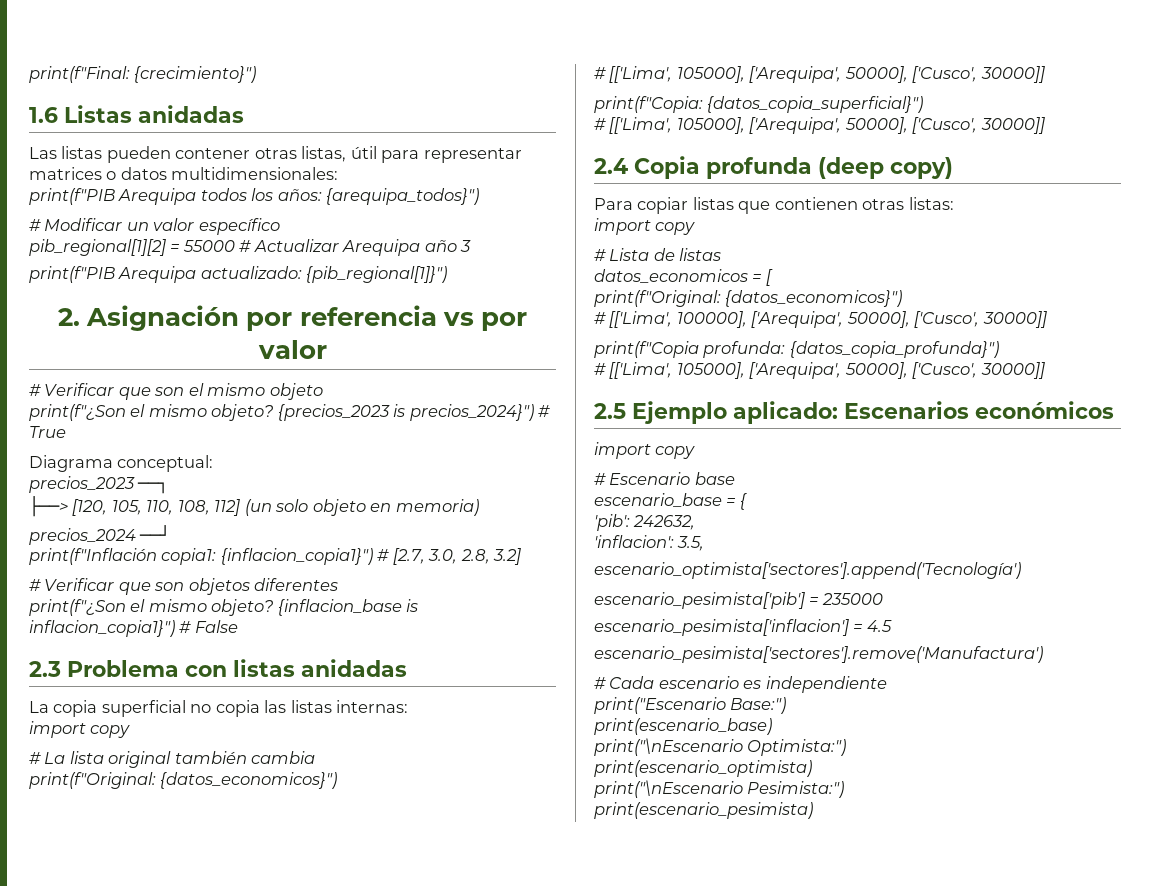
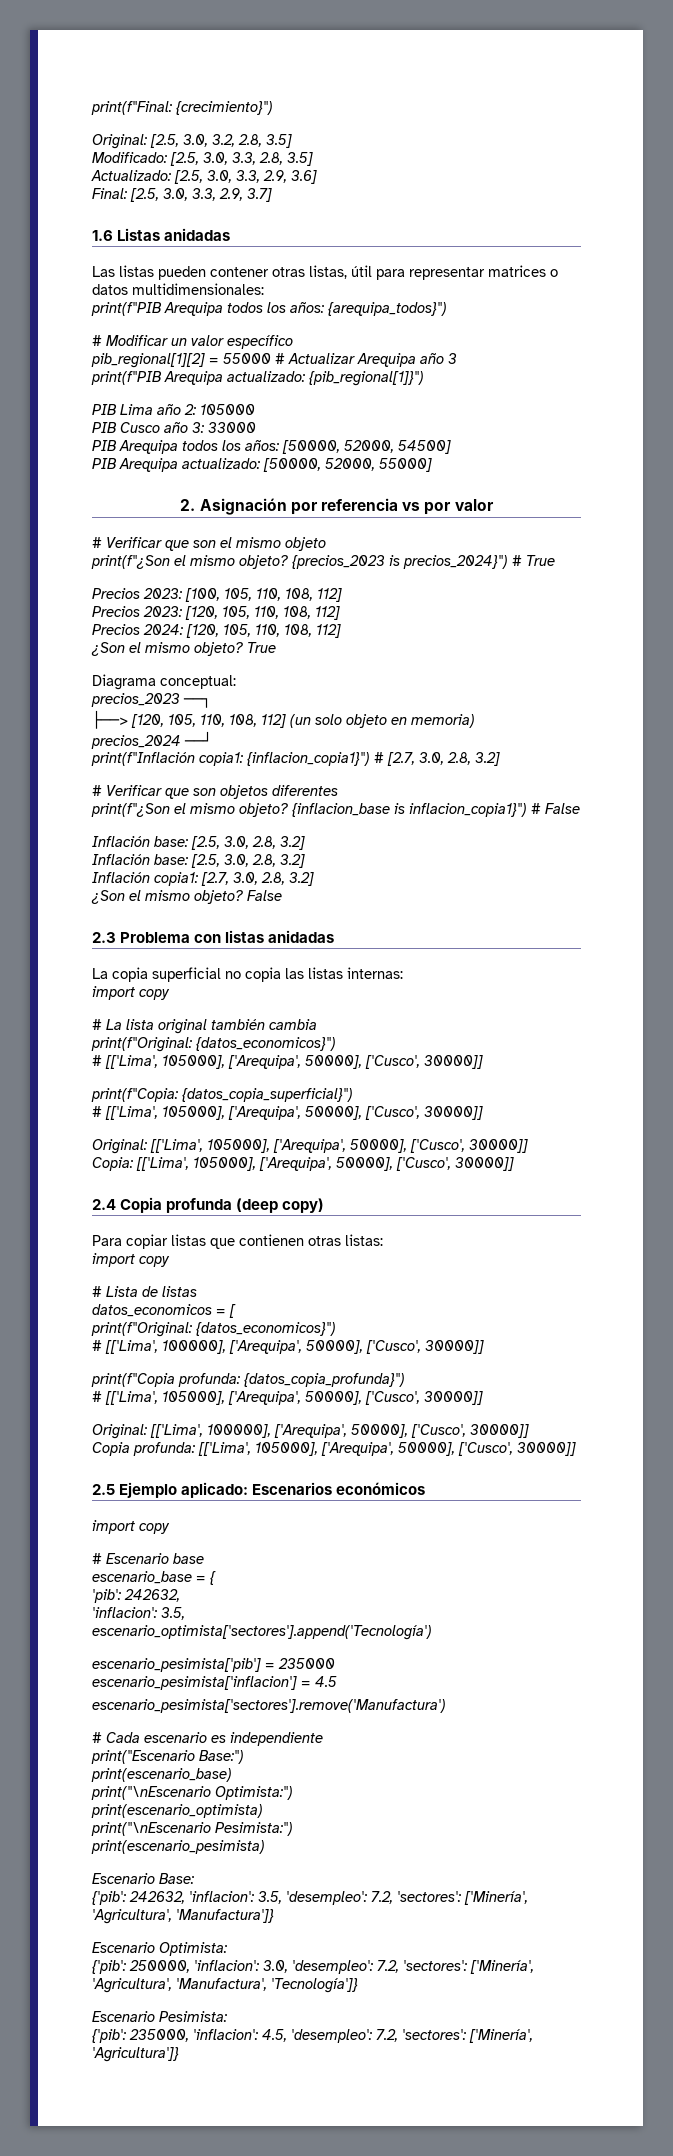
+ Original: [2.5, 3.0, 3.2, 2.8, 3.5]
+ Modificado: [2.5, 3.0, 3.3, 2.8, 3.5]
+ Actualizado: [2.5, 3.0, 3.3, 2.9, 3.6]
+ Final: [2.5, 3.0, 3.3, 2.9, 3.7]
+ PIB Lima año 2: 105000
+ PIB Cusco año 3: 33000
+ PIB Arequipa todos los años: [50000, 52000, 54500]
+ PIB Arequipa actualizado: [50000, 52000, 55000]
+ Precios 2023: [100, 105, 110, 108, 112]
+ Precios 2023: [120, 105, 110, 108, 112]
+ Precios 2024: [120, 105, 110, 108, 112]
+ ¿Son el mismo objeto? True
  {inflacion_base is inflacion_copia1}") # False
+ Inflación base: [2.5, 3.0, 2.8, 3.2]
+ Inflación base: [2.5, 3.0, 2.8, 3.2]
+ Inflación copia1: [2.7, 3.0, 2.8, 3.2]
+ ¿Son el mismo objeto? False
+ Original: [['Lima', 105000], ['Arequipa', 50000], ['Cusco', 30000]]
+ Copia: [['Lima', 105000], ['Arequipa', 50000], ['Cusco', 30000]]
+ Original: [['Lima', 100000], ['Arequipa', 50000], ['Cusco', 30000]]
+ Copia profunda: [['Lima', 105000], ['Arequipa', 50000], ['Cusco', 30000]]
+ Escenario Base:
+ {'pib': 242632, 'inflacion': 3.5, 'desempleo': 7.2, 'sectores': ['Minería', 'Agricultura', 'Manufactura']}
+ Escenario Optimista:
+ {'pib': 250000, 'inflacion': 3.0, 'desempleo': 7.2, 'sectores': ['Minería', 'Agricultura', 'Manufactura', 'Tecnología']}
+ Escenario Pesimista:
+ {'pib': 235000, 'inflacion': 4.5, 'desempleo': 7.2, 'sectores': ['Minería', 'Agricultura']}

